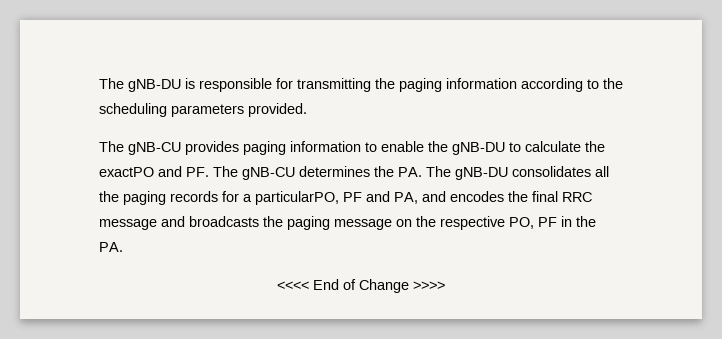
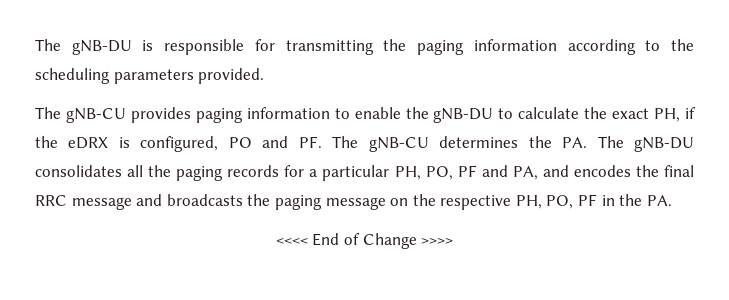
- The gNB-CU provides paging information to enable the gNB-DU to calculate the exactPO and PF. The gNB-CU determines the PA. The gNB-DU consolidates all the paging records for a particularPO, PF and PA, and encodes the final RRC message and broadcasts the paging message on the respective PO, PF in the PA.
+ The gNB-CU provides paging information to enable the gNB-DU to calculate the exact PH, if the eDRX is configured, PO and PF. The gNB-CU determines the PA. The gNB-DU consolidates all the paging records for a particular PH, PO, PF and PA, and encodes the final RRC message and broadcasts the paging message on the respective PH, PO, PF in the PA.

